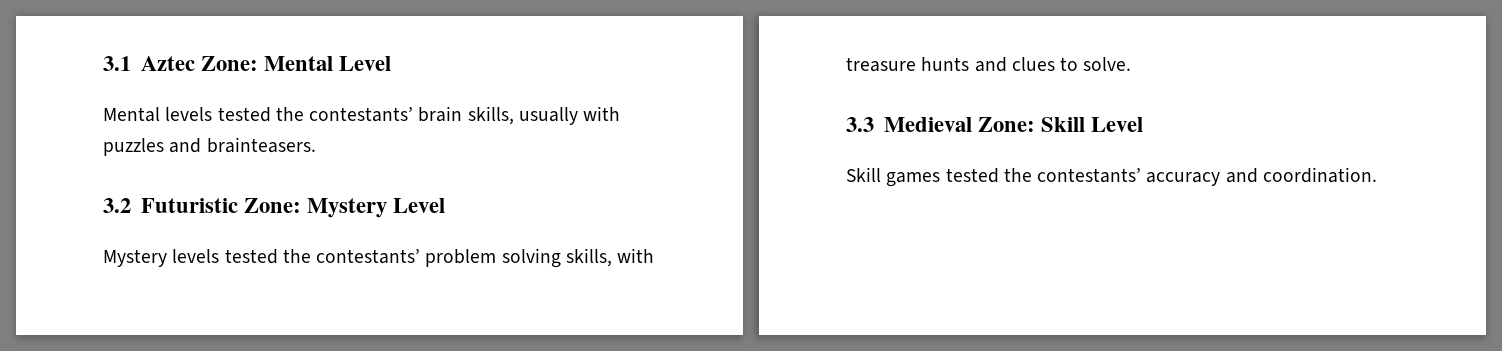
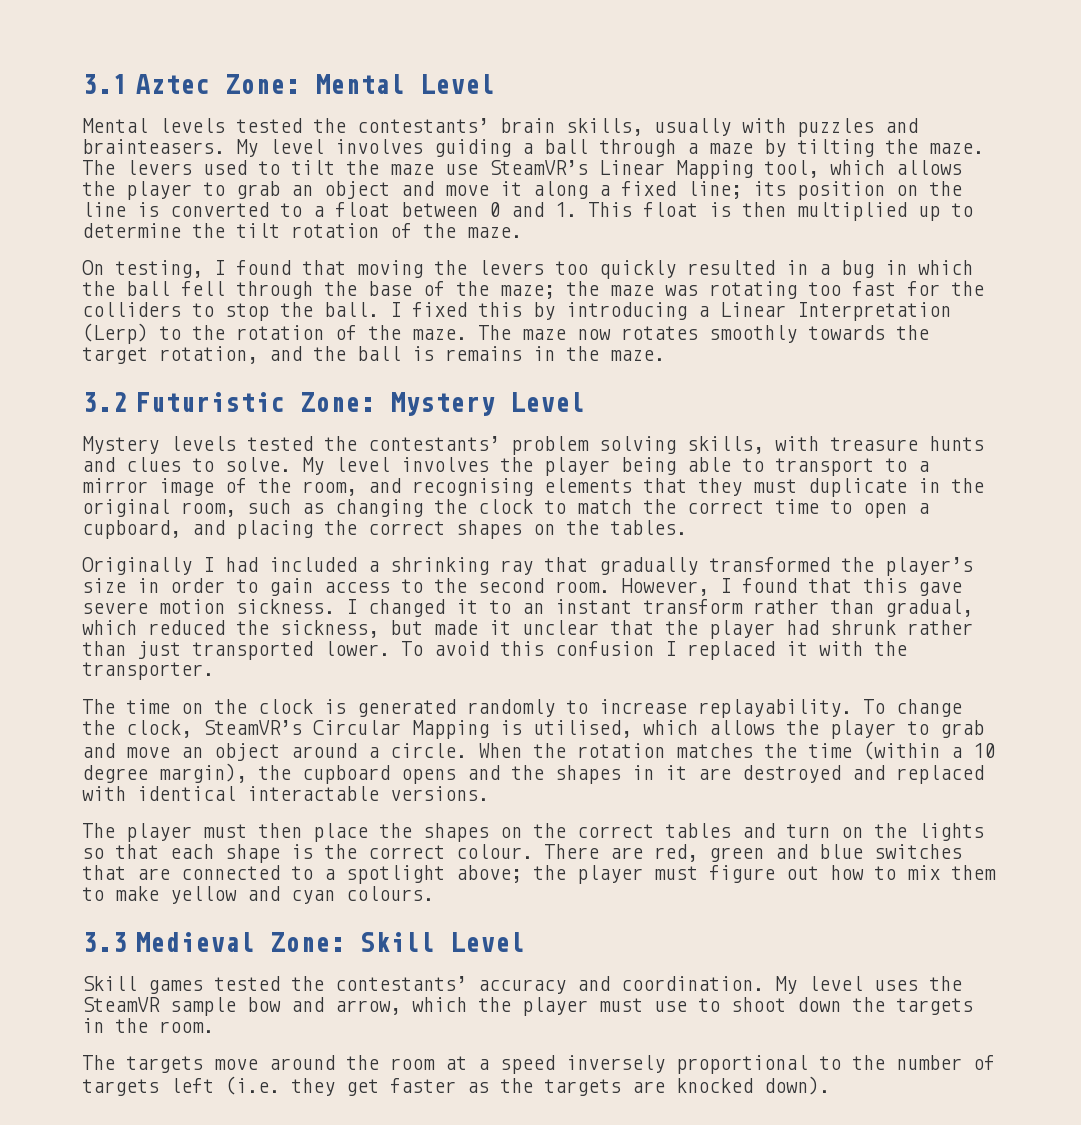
+ My level involves guiding a ball through a maze by tilting the maze. The levers used to tilt the maze use SteamVR’s Linear Mapping tool, which allows the player to grab an object and move it along a fixed line; its position on the line is converted to a float between 0 and 1. This float is then multiplied up to determine the tilt rotation of the maze.
+ On testing, I found that moving the levers too quickly resulted in a bug in which the ball fell through the base of the maze; the maze was rotating too fast for the colliders to stop the ball. I fixed this by introducing a Linear Interpretation (Lerp) to the rotation of the maze. The maze now rotates smoothly towards the target rotation, and the ball is remains in the maze.
+ My level involves the player being able to transport to a mirror image of the room, and recognising elements that they must duplicate in the original room, such as changing the clock to match the correct time to open a cupboard, and placing the correct shapes on the tables.
+ Originally I had included a shrinking ray that gradually transformed the player’s size in order to gain access to the second room. However, I found that this gave severe motion sickness. I changed it to an instant transform rather than gradual, which reduced the sickness, but made it unclear that the player had shrunk rather than just transported lower. To avoid this confusion I replaced it with the transporter.
+ The time on the clock is generated randomly to increase replayability. To change the clock, SteamVR’s Circular Mapping is utilised, which allows the player to grab and move an object around a circle. When the rotation matches the time (within a 10 degree margin), the cupboard opens and the shapes in it are destroyed and replaced with identical interactable versions.
+ The player must then place the shapes on the correct tables and turn on the lights so that each shape is the correct colour. There are red, green and blue switches that are connected to a spotlight above; the player must figure out how to mix them to make yellow and cyan colours.
+ My level uses the SteamVR sample bow and arrow, which the player must use to shoot down the targets in the room.
+ The targets move around the room at a speed inversely proportional to the number of targets left (i.e. they get faster as the targets are knocked down).

